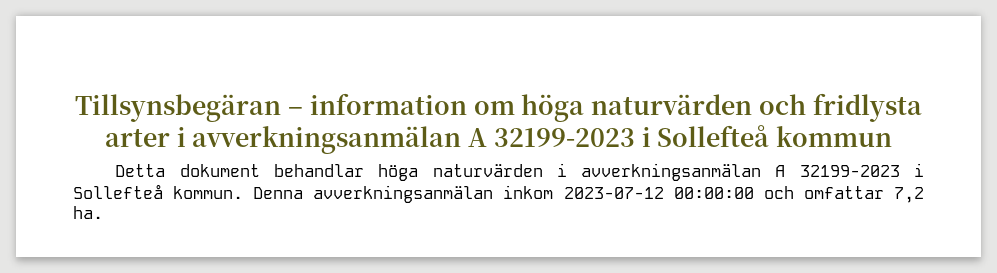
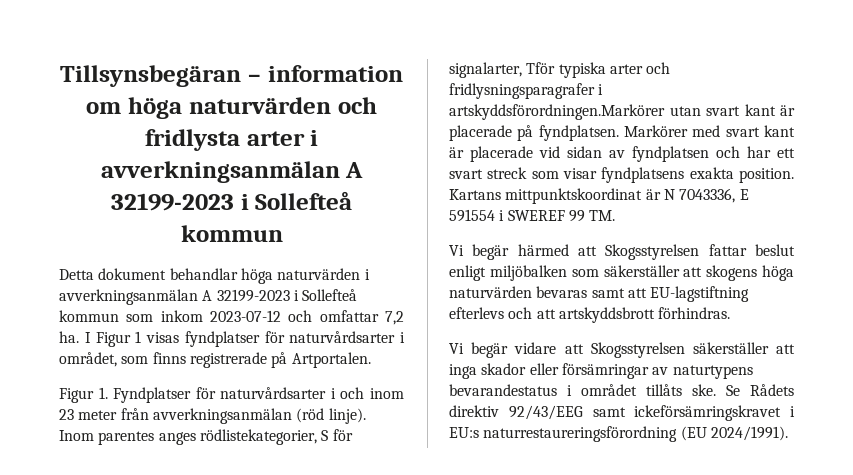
- Detta dokument behandlar höga naturvärden i avverkningsanmälan A 32199-2023 i Sollefteå kommun. Denna avverkningsanmälan inkom 2023-07-12 00:00:00 och omfattar 7,2 ha.
+ Detta dokument behandlar höga naturvärden i avverkningsanmälan A 32199-2023 i Sollefteå kommun som inkom 2023-07-12 och omfattar 7,2 ha.
+ I Figur 1 visas fyndplatser för naturvårdsarter i området, som finns registrerade på Artportalen.
+ Figur 1. Fyndplatser för naturvårdsarter i och inom 23 meter från avverkningsanmälan (röd linje). Inom parentes anges rödlistekategorier, S för signalarter, Tför typiska arter och fridlysningsparagrafer i artskyddsförordningen.Markörer utan svart kant är placerade på fyndplatsen. Markörer med svart kant är placerade vid sidan av fyndplatsen och har ett svart streck som visar fyndplatsens exakta position. Kartans mittpunktskoordinat är N 7043336, E 591554 i SWEREF 99 TM.
+ Vi begär härmed att Skogsstyrelsen fattar beslut enligt miljöbalken som säkerställer att skogens höga naturvärden bevaras samt att EU-lagstiftning efterlevs och att artskyddsbrott förhindras.
+ Vi begär vidare att Skogsstyrelsen säkerställer att inga skador eller försämringar av naturtypens bevarandestatus i området tillåts ske. Se Rådets direktiv 92/43/EEG samt ickeförsämringskravet i EU:s naturrestaureringsförordning (EU 2024/1991).

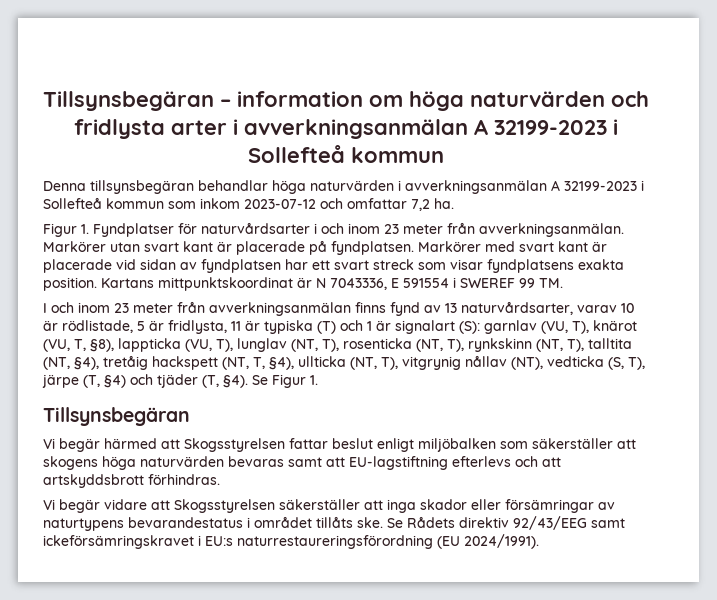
- Detta dokument behandlar höga naturvärden i avverkningsanmälan A 32199-2023 i Sollefteå kommun som inkom 2023-07-12 och omfattar 7,2 ha. I Figur 1 visas fyndplatser för naturvårdsarter i området, som finns registrerade på Artportalen.
+ Denna tillsynsbegäran behandlar höga naturvärden i avverkningsanmälan A 32199-2023 i Sollefteå kommun som inkom 2023-07-12 och omfattar 7,2 ha.
- Figur 1. Fyndplatser för naturvårdsarter i och inom 23 meter från avverkningsanmälan (röd linje). Inom parentes anges rödlistekategorier, S för signalarter, Tför typiska arter och fridlysningsparagrafer i artskyddsförordningen.Markörer utan svart kant är placerade på fyndplatsen.
+ Figur 1. Fyndplatser för naturvårdsarter i och inom 23 meter från avverkningsanmälan. Markörer utan svart kant är placerade på fyndplatsen.
- Markörer med svart kant är placerade vid sidan av fyndplatsen och har ett svart streck som visar fyndplatsens exakta position.
+ Markörer med svart kant är placerade vid sidan av fyndplatsen har ett svart streck som visar fyndplatsens exakta position.
+ I och inom 23 meter från avverkningsanmälan finns fynd av 13 naturvårdsarter, varav 10 är rödlistade, 5 är fridlysta, 11 är typiska (T) och 1 är signalart (S): garnlav (VU, T), knärot (VU, T, §8), lappticka (VU, T), lunglav (NT, T), rosenticka (NT, T), rynkskinn (NT, T), talltita (NT, §4), tretåig hackspett (NT, T, §4), ullticka (NT, T), vitgrynig nållav (NT), vedticka (S, T), järpe (T, §4) och tjäder (T, §4). Se Figur 1.
+ Tillsynsbegäran

